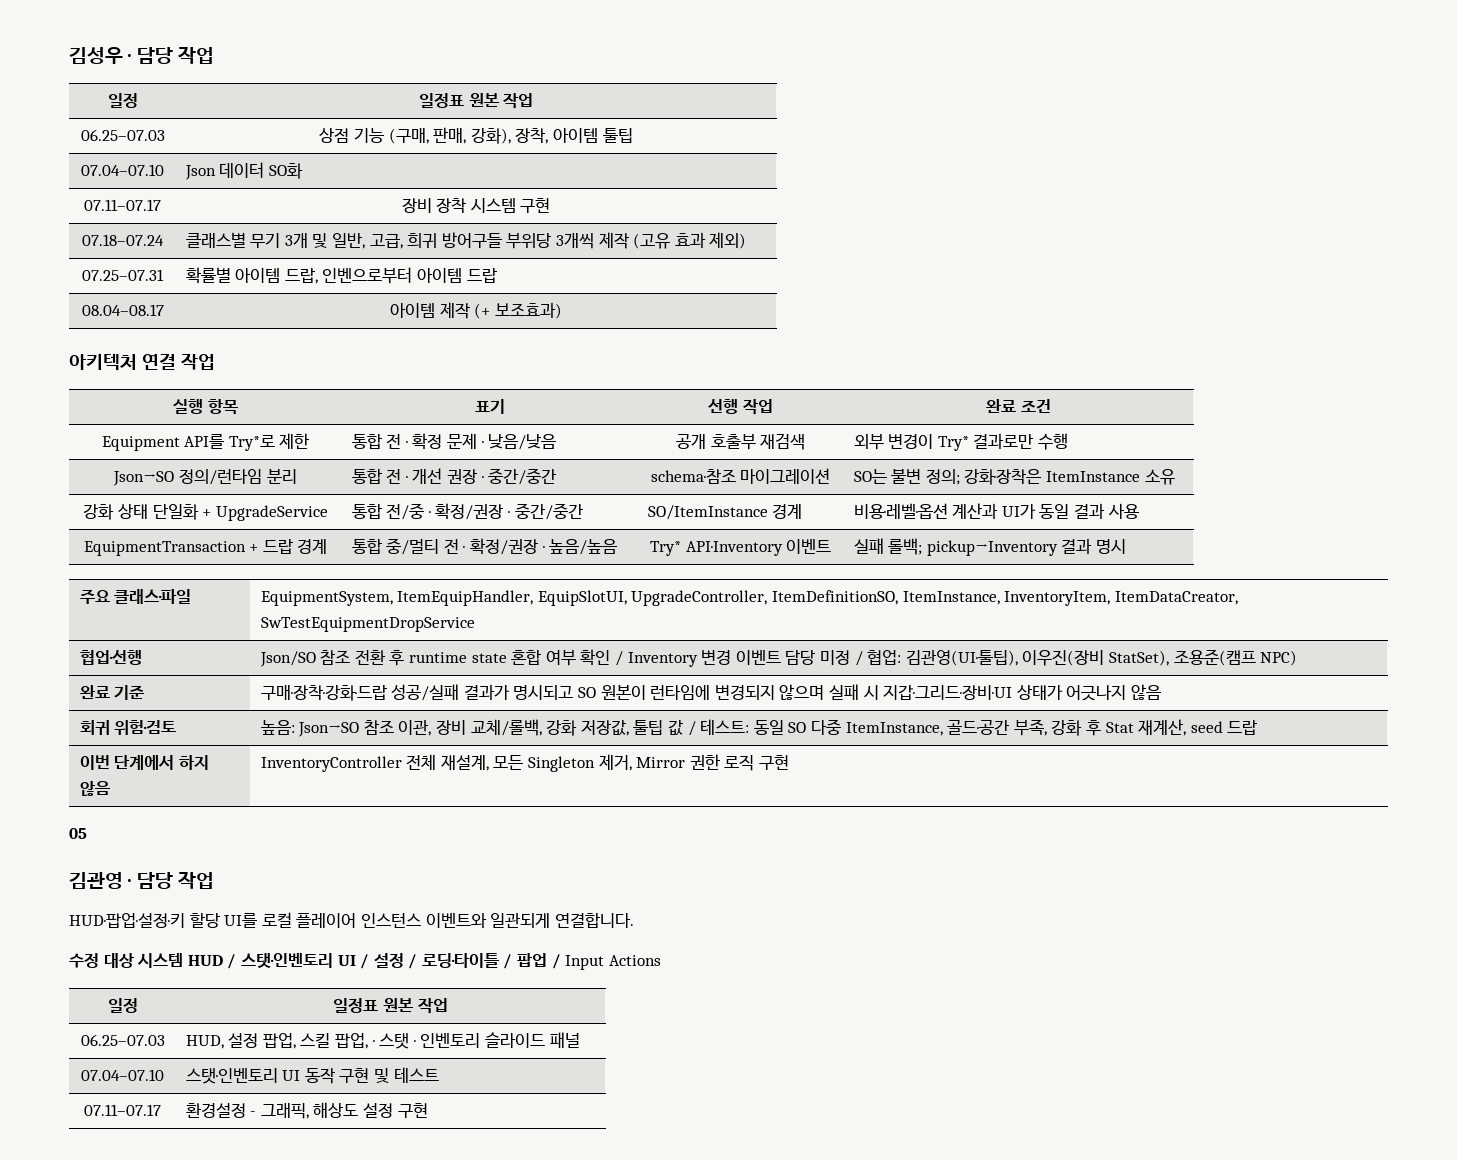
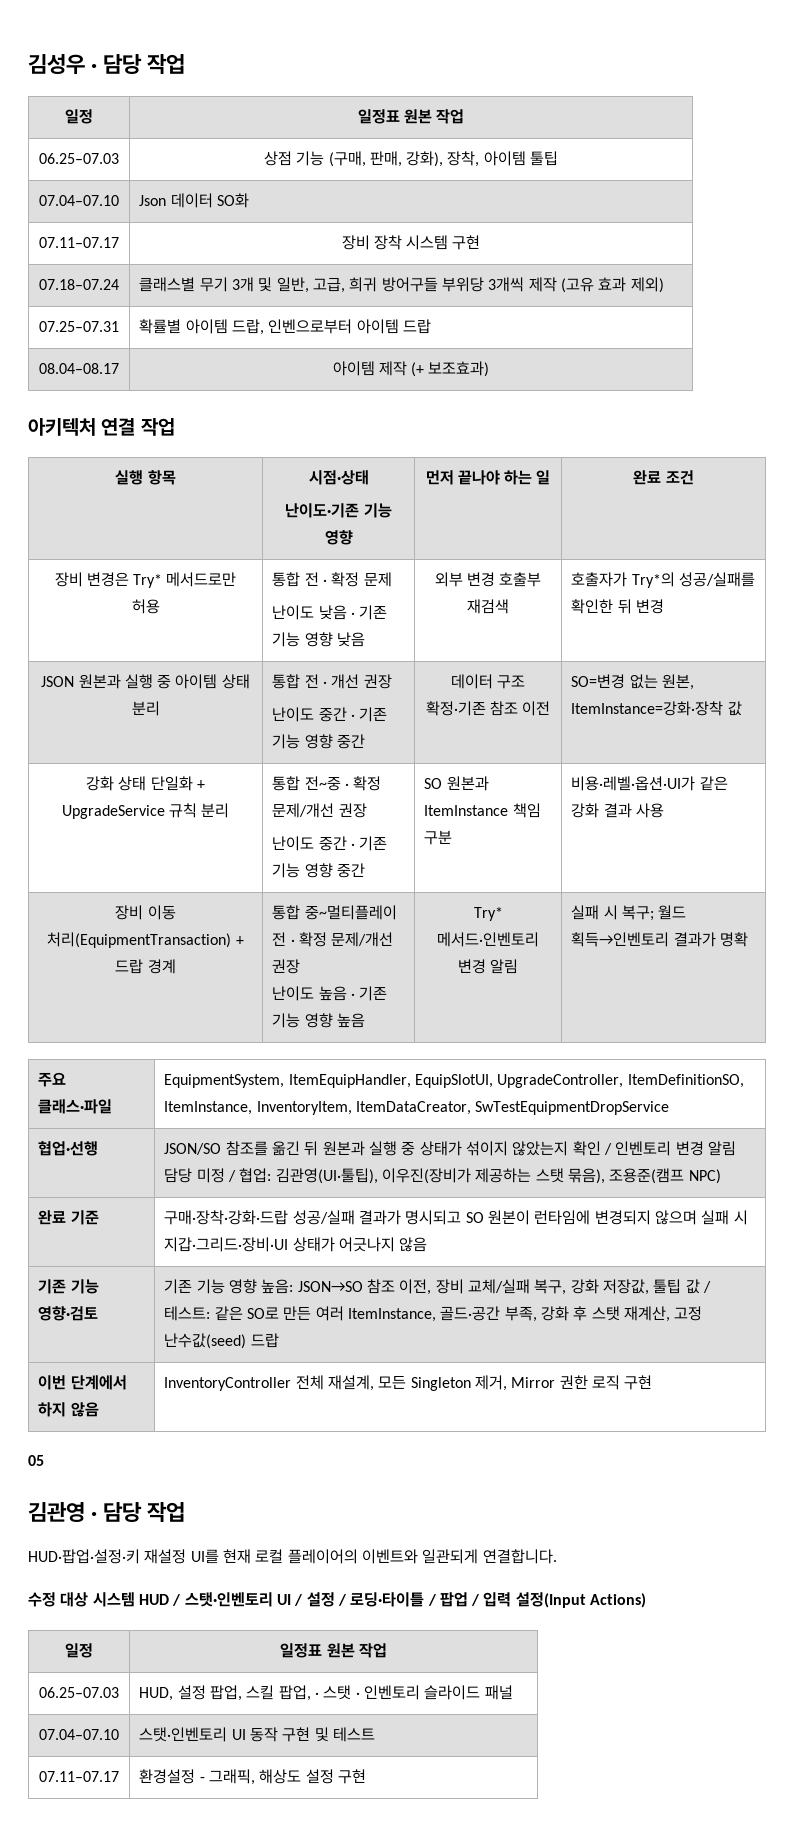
- 실행 항목 | 표기 | 선행 작업 | 완료 조건
- Equipment API를 Try*로 제한 | 통합 전 · 확정 문제 · 낮음/낮음 | 공개 호출부 재검색 | 외부 변경이 Try* 결과로만 수행
- Json→SO 정의/런타임 분리 | 통합 전 · 개선 권장 · 중간/중간 | schema·참조 마이그레이션 | SO는 불변 정의; 강화·장착은 ItemInstance 소유
+ 실행 항목 | 시점·상태
+ 난이도·기존 기능 영향 | 먼저 끝나야 하는 일 | 완료 조건
+ 장비 변경은 Try* 메서드로만 허용 | 통합 전 · 확정 문제
+ 난이도 낮음 · 기존 기능 영향 낮음 | 외부 변경 호출부 재검색 | 호출자가 Try*의 성공/실패를 확인한 뒤 변경
+ JSON 원본과 실행 중 아이템 상태 분리 | 통합 전 · 개선 권장
+ 난이도 중간 · 기존 기능 영향 중간 | 데이터 구조 확정·기존 참조 이전 | SO=변경 없는 원본, ItemInstance=강화·장착 값
- 강화 상태 단일화 + UpgradeService | 통합 전/중 · 확정/권장 · 중간/중간 | SO/ItemInstance 경계 | 비용·레벨·옵션 계산과 UI가 동일 결과 사용
+ 강화 상태 단일화 + UpgradeService 규칙 분리 | 통합 전~중 · 확정 문제/개선 권장
+ 난이도 중간 · 기존 기능 영향 중간 | SO 원본과 ItemInstance 책임 구분 | 비용·레벨·옵션·UI가 같은 강화 결과 사용
- EquipmentTransaction + 드랍 경계 | 통합 중/멀티 전 · 확정/권장 · 높음/높음 | Try* API·Inventory 이벤트 | 실패 롤백; pickup→Inventory 결과 명시
+ 장비 이동 처리(EquipmentTransaction) + 드랍 경계 | 통합 중~멀티플레이 전 · 확정 문제/개선 권장
+ 난이도 높음 · 기존 기능 영향 높음 | Try* 메서드·인벤토리 변경 알림 | 실패 시 복구; 월드 획득→인벤토리 결과가 명확
- 협업·선행 | Json/SO 참조 전환 후 runtime state 혼합 여부 확인 / Inventory 변경 이벤트 담당 미정 / 협업: 김관영(UI·툴팁), 이우진(장비 StatSet), 조용준(캠프 NPC)
+ 협업·선행 | JSON/SO 참조를 옮긴 뒤 원본과 실행 중 상태가 섞이지 않았는지 확인 / 인벤토리 변경 알림 담당 미정 / 협업: 김관영(UI·툴팁), 이우진(장비가 제공하는 스탯 묶음), 조용준(캠프 NPC)
- 회귀 위험·검토 | 높음: Json→SO 참조 이관, 장비 교체/롤백, 강화 저장값, 툴팁 값 / 테스트: 동일 SO 다중 ItemInstance, 골드·공간 부족, 강화 후 Stat 재계산, seed 드랍
+ 기존 기능 영향·검토 | 기존 기능 영향 높음: JSON→SO 참조 이전, 장비 교체/실패 복구, 강화 저장값, 툴팁 값 / 테스트: 같은 SO로 만든 여러 ItemInstance, 골드·공간 부족, 강화 후 스탯 재계산, 고정 난수값(seed) 드랍
- HUD·팝업·설정·키 할당 UI를 로컬 플레이어 인스턴스 이벤트와 일관되게 연결합니다.
+ HUD·팝업·설정·키 재설정 UI를 현재 로컬 플레이어의 이벤트와 일관되게 연결합니다.
- 수정 대상 시스템 HUD / 스탯·인벤토리 UI / 설정 / 로딩·타이틀 / 팝업 / Input Actions
+ 수정 대상 시스템 HUD / 스탯·인벤토리 UI / 설정 / 로딩·타이틀 / 팝업 / 입력 설정(Input Actions)

